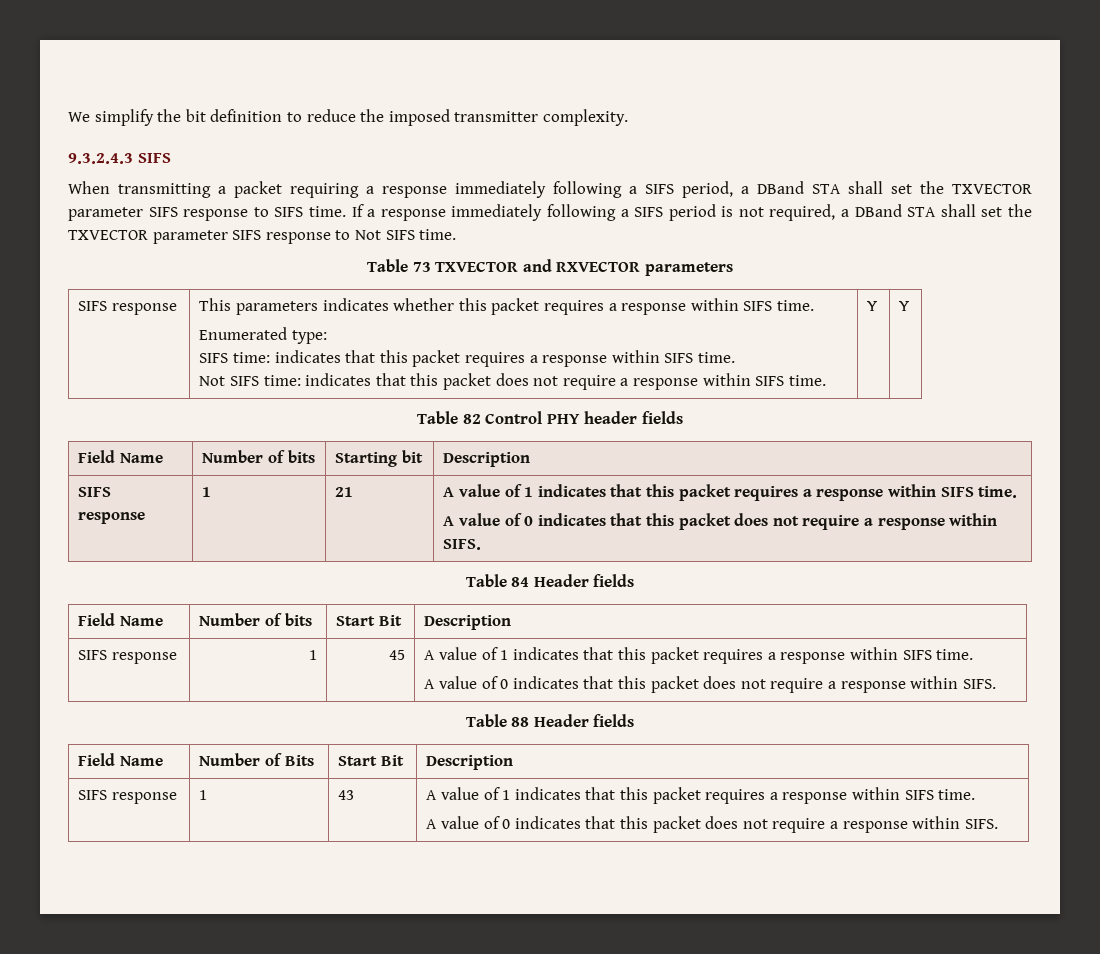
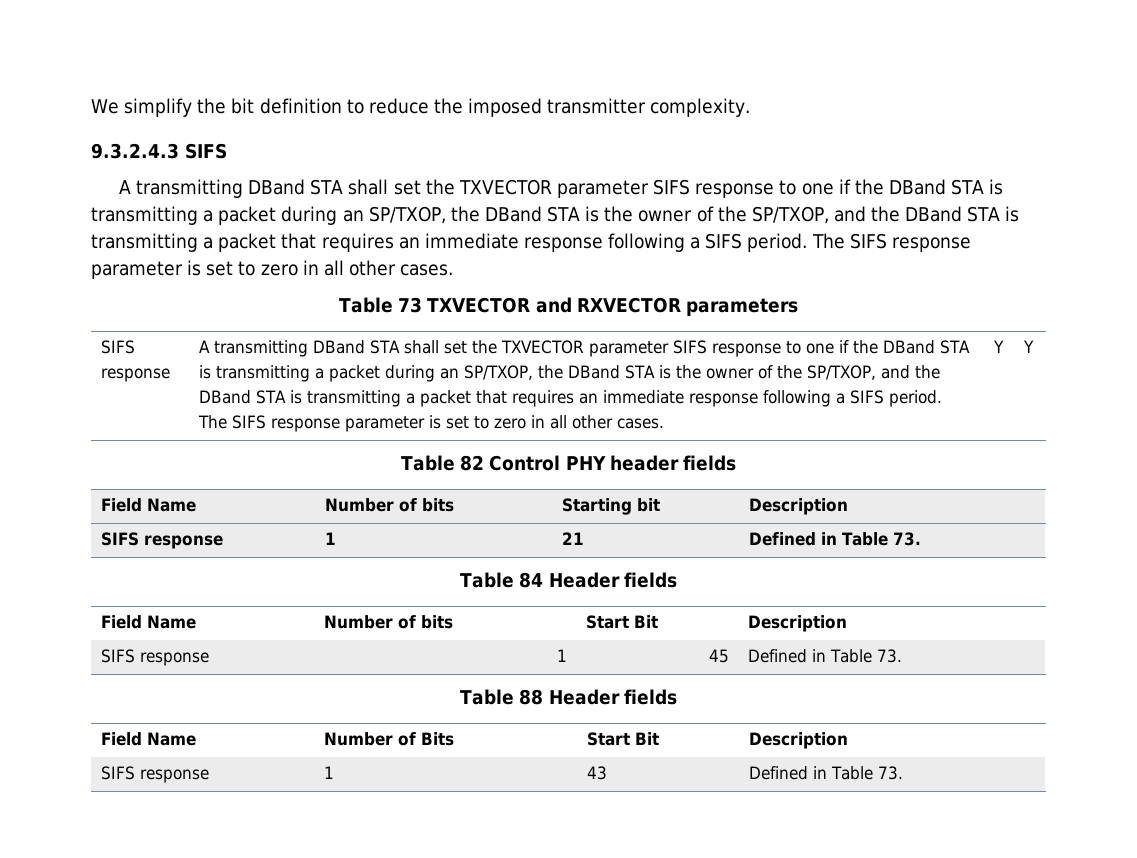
  9.3.2.4.3 SIFS
- When transmitting a packet requiring a response immediately following a SIFS period, a DBand STA shall set the TXVECTOR parameter SIFS response to SIFS time. If a response immediately following a SIFS period is not required, a DBand STA shall set the TXVECTOR parameter SIFS response to Not SIFS time.
+ A transmitting DBand STA shall set the TXVECTOR parameter SIFS response to one if the DBand STA is transmitting a packet during an SP/TXOP, the DBand STA is the owner of the SP/TXOP, and the DBand STA is transmitting a packet that requires an immediate response following a SIFS period. The SIFS response parameter is set to zero in all other cases.
- SIFS response | This parameters indicates whether this packet requires a response within SIFS time.
- Enumerated type:
- SIFS time: indicates that this packet requires a response within SIFS time.
- Not SIFS time: indicates that this packet does not require a response within SIFS time.
+ SIFS response | A transmitting DBand STA shall set the TXVECTOR parameter SIFS response to one if the DBand STA is transmitting a packet during an SP/TXOP, the DBand STA is the owner of the SP/TXOP, and the DBand STA is transmitting a packet that requires an immediate response following a SIFS period. The SIFS response parameter is set to zero in all other cases.
- SIFS response | 1 | 21 | A value of 1 indicates that this packet requires a response within SIFS time.
- A value of 0 indicates that this packet does not require a response within SIFS.
+ SIFS response | 1 | 21 | Defined in Table 73.
- SIFS response | 1 | 45 | A value of 1 indicates that this packet requires a response within SIFS time.
- A value of 0 indicates that this packet does not require a response within SIFS.
+ SIFS response | 1 | 45 | Defined in Table 73.
- SIFS response | 1 | 43 | A value of 1 indicates that this packet requires a response within SIFS time.
- A value of 0 indicates that this packet does not require a response within SIFS.
+ SIFS response | 1 | 43 | Defined in Table 73.

